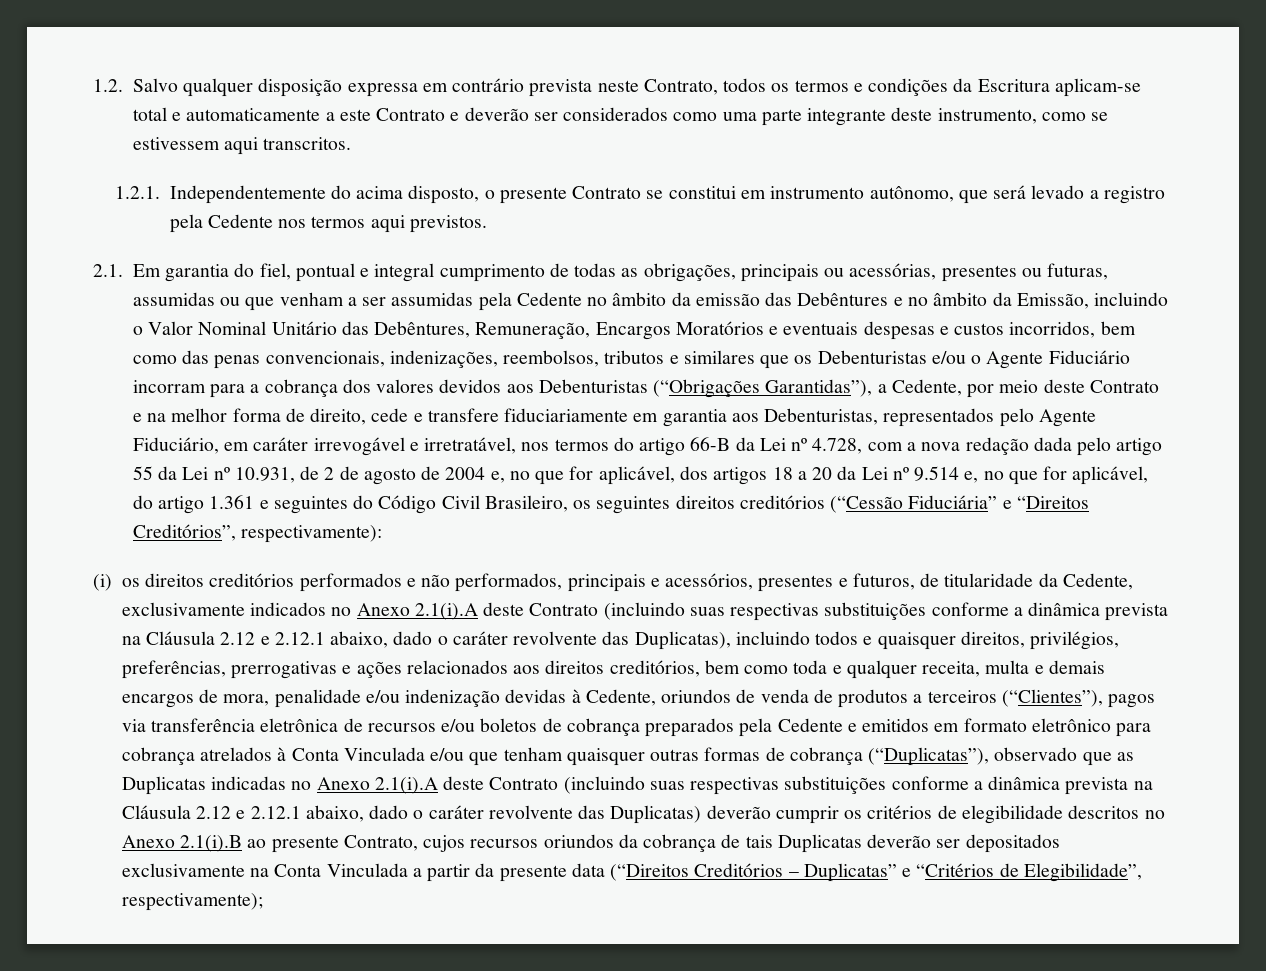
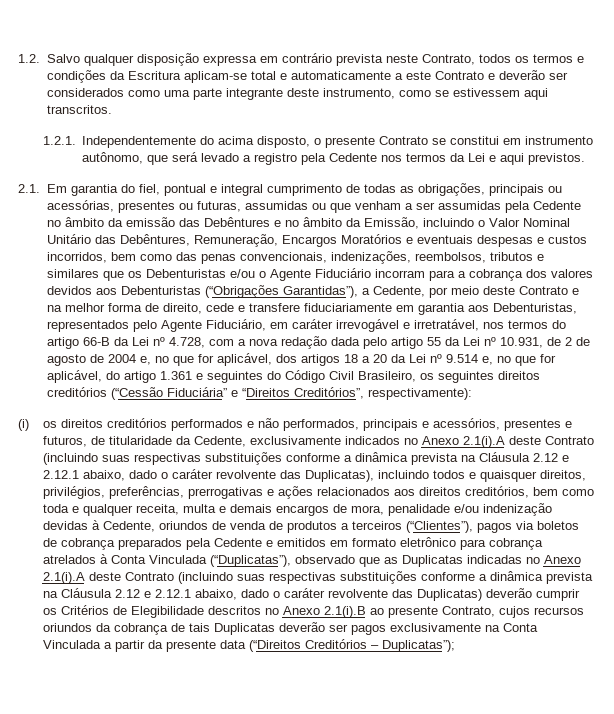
- 1.2.1. Independentemente do acima disposto, o presente Contrato se constitui em instrumento autônomo, que será levado a registro pela Cedente nos termos aqui previstos.
+ 1.2.1. Independentemente do acima disposto, o presente Contrato se constitui em instrumento autônomo, que será levado a registro pela Cedente nos termos da Lei e aqui previstos.
- (i) os direitos creditórios performados e não performados, principais e acessórios, presentes e futuros, de titularidade da Cedente, exclusivamente indicados no Anexo 2.1(i).A deste Contrato (incluindo suas respectivas substituições conforme a dinâmica prevista na Cláusula 2.12 e 2.12.1 abaixo, dado o caráter revolvente das Duplicatas), incluindo todos e quaisquer direitos, privilégios, preferências, prerrogativas e ações relacionados aos direitos creditórios, bem como toda e qualquer receita, multa e demais encargos de mora, penalidade e/ou indenização devidas à Cedente, oriundos de venda de produtos a terceiros (“Clientes”), pagos via transferência eletrônica de recursos e/ou boletos de cobrança preparados pela Cedente e emitidos em formato eletrônico para cobrança atrelados à Conta Vinculada e/ou que tenham quaisquer outras formas de cobrança (“Duplicatas”), observado que as Duplicatas indicadas no Anexo 2.1(i).A deste Contrato (incluindo suas respectivas substituições conforme a dinâmica prevista na Cláusula 2.12 e 2.12.1 abaixo, dado o caráter revolvente das Duplicatas) deverão cumprir os critérios de elegibilidade descritos no Anexo 2.1(i).B ao presente Contrato, cujos recursos oriundos da cobrança de tais Duplicatas deverão ser depositados exclusivamente na Conta Vinculada a partir da presente data (“Direitos Creditórios – Duplicatas” e “Critérios de Elegibilidade”, respectivamente);
+ (i) os direitos creditórios performados e não performados, principais e acessórios, presentes e futuros, de titularidade da Cedente, exclusivamente indicados no Anexo 2.1(i).A deste Contrato (incluindo suas respectivas substituições conforme a dinâmica prevista na Cláusula 2.12 e 2.12.1 abaixo, dado o caráter revolvente das Duplicatas), incluindo todos e quaisquer direitos, privilégios, preferências, prerrogativas e ações relacionados aos direitos creditórios, bem como toda e qualquer receita, multa e demais encargos de mora, penalidade e/ou indenização devidas à Cedente, oriundos de venda de produtos a terceiros (“Clientes”), pagos via boletos de cobrança preparados pela Cedente e emitidos em formato eletrônico para cobrança atrelados à Conta Vinculada (“Duplicatas”), observado que as Duplicatas indicadas no Anexo 2.1(i).A deste Contrato (incluindo suas respectivas substituições conforme a dinâmica prevista na Cláusula 2.12 e 2.12.1 abaixo, dado o caráter revolvente das Duplicatas) deverão cumprir os Critérios de Elegibilidade descritos no Anexo 2.1(i).B ao presente Contrato, cujos recursos oriundos da cobrança de tais Duplicatas deverão ser pagos exclusivamente na Conta Vinculada a partir da presente data (“Direitos Creditórios – Duplicatas”);

